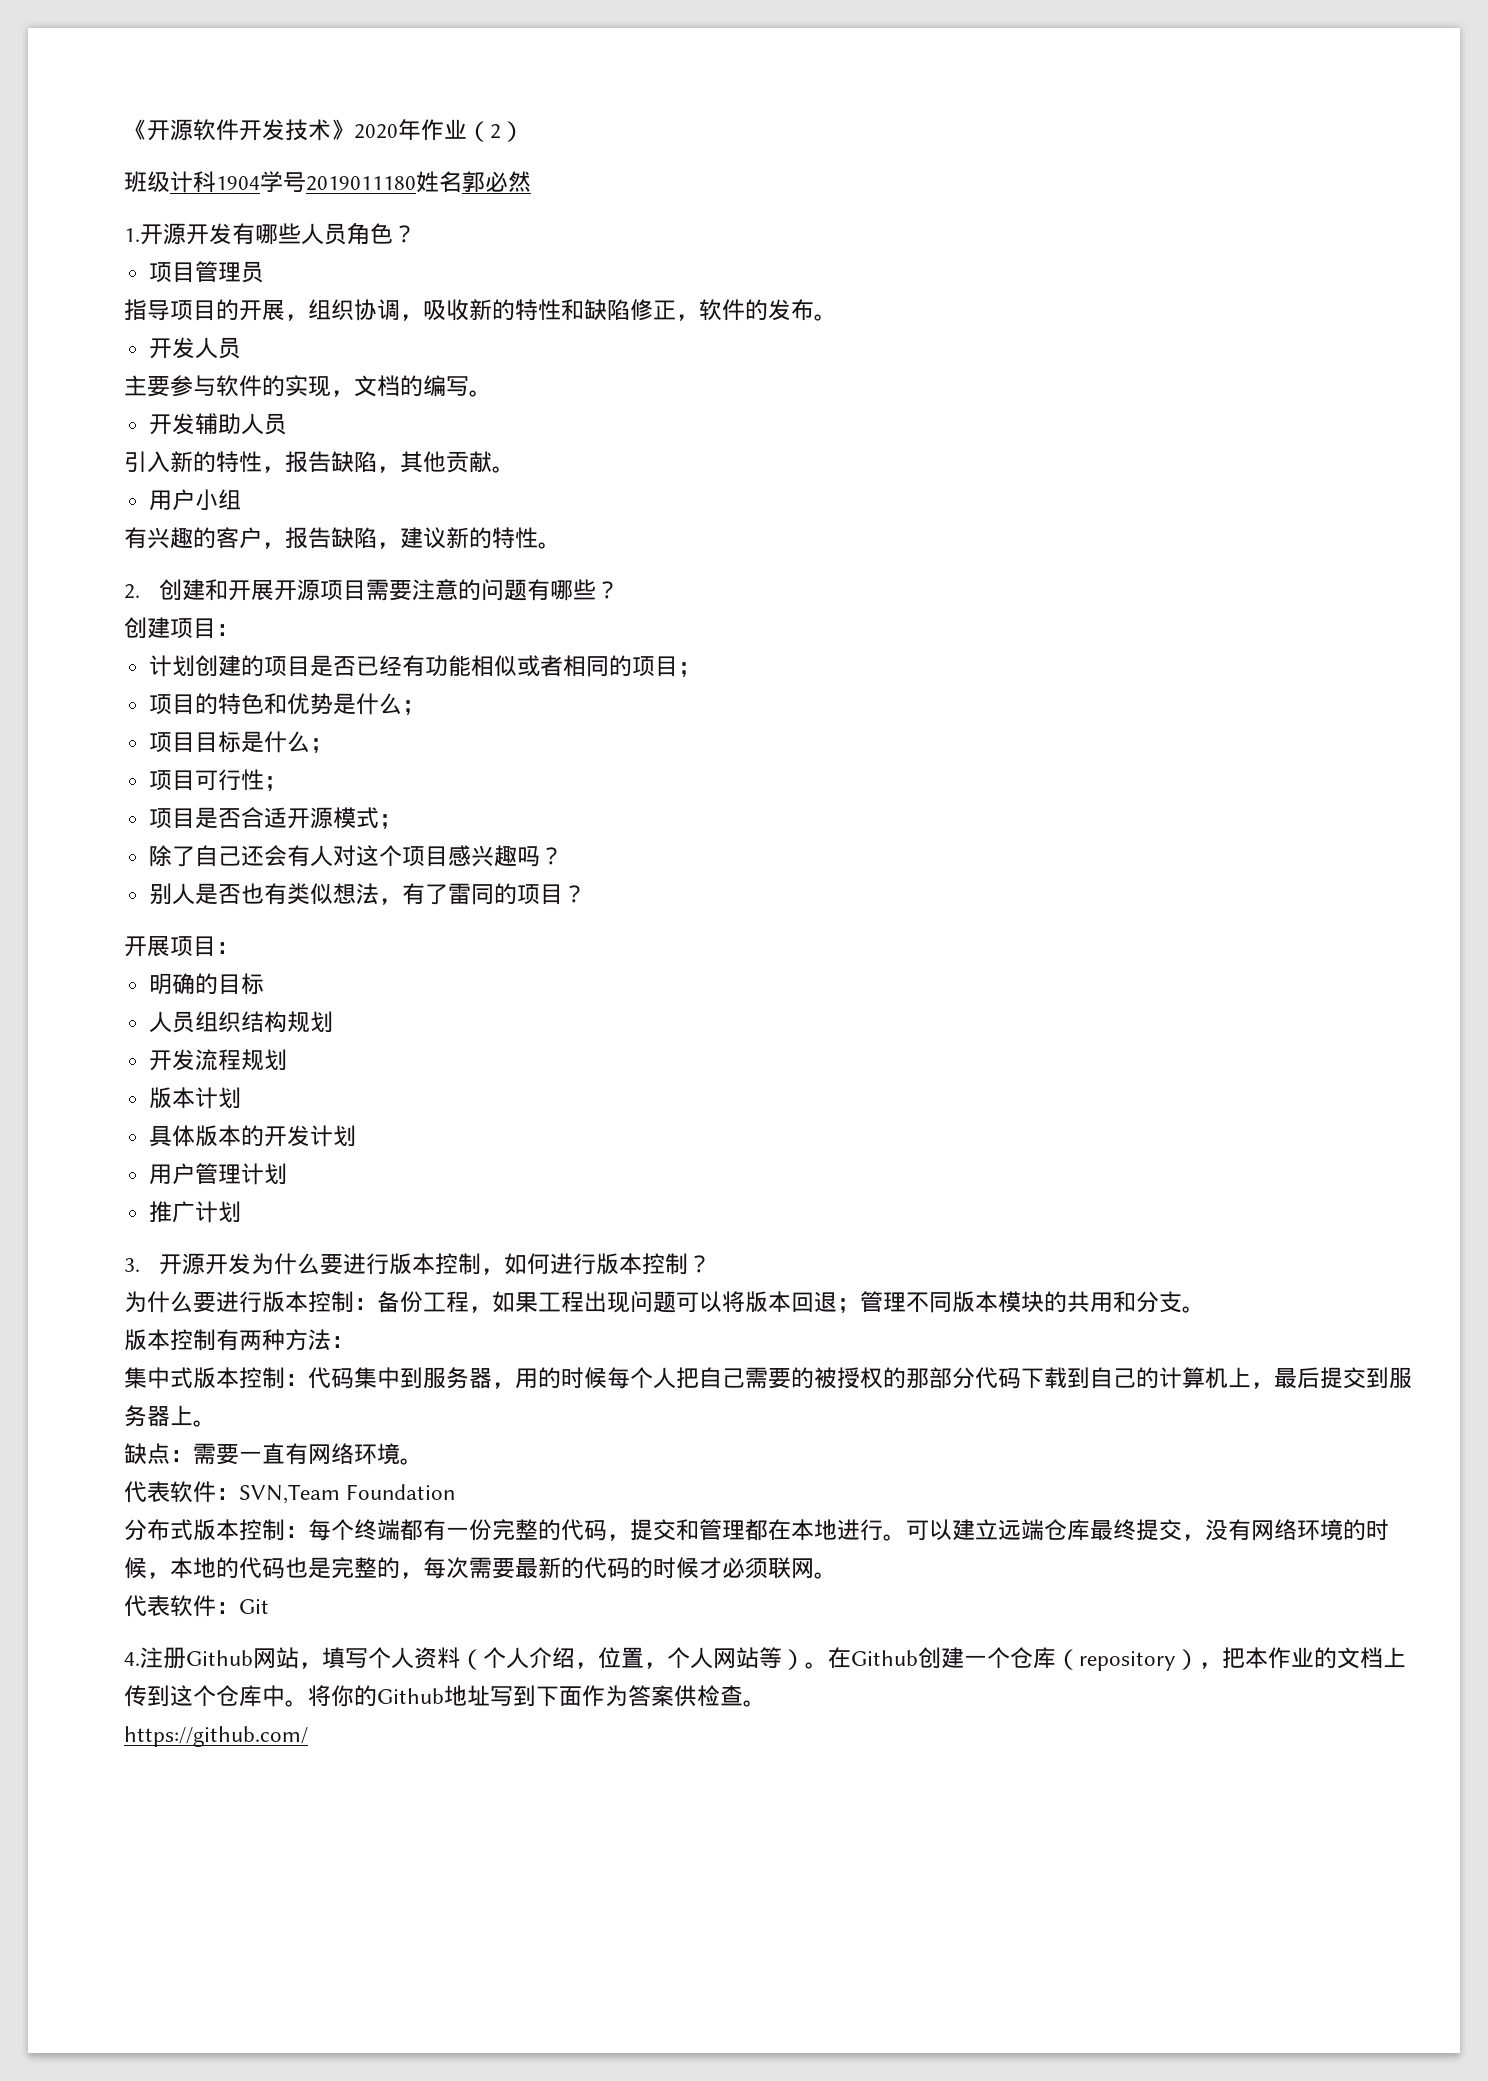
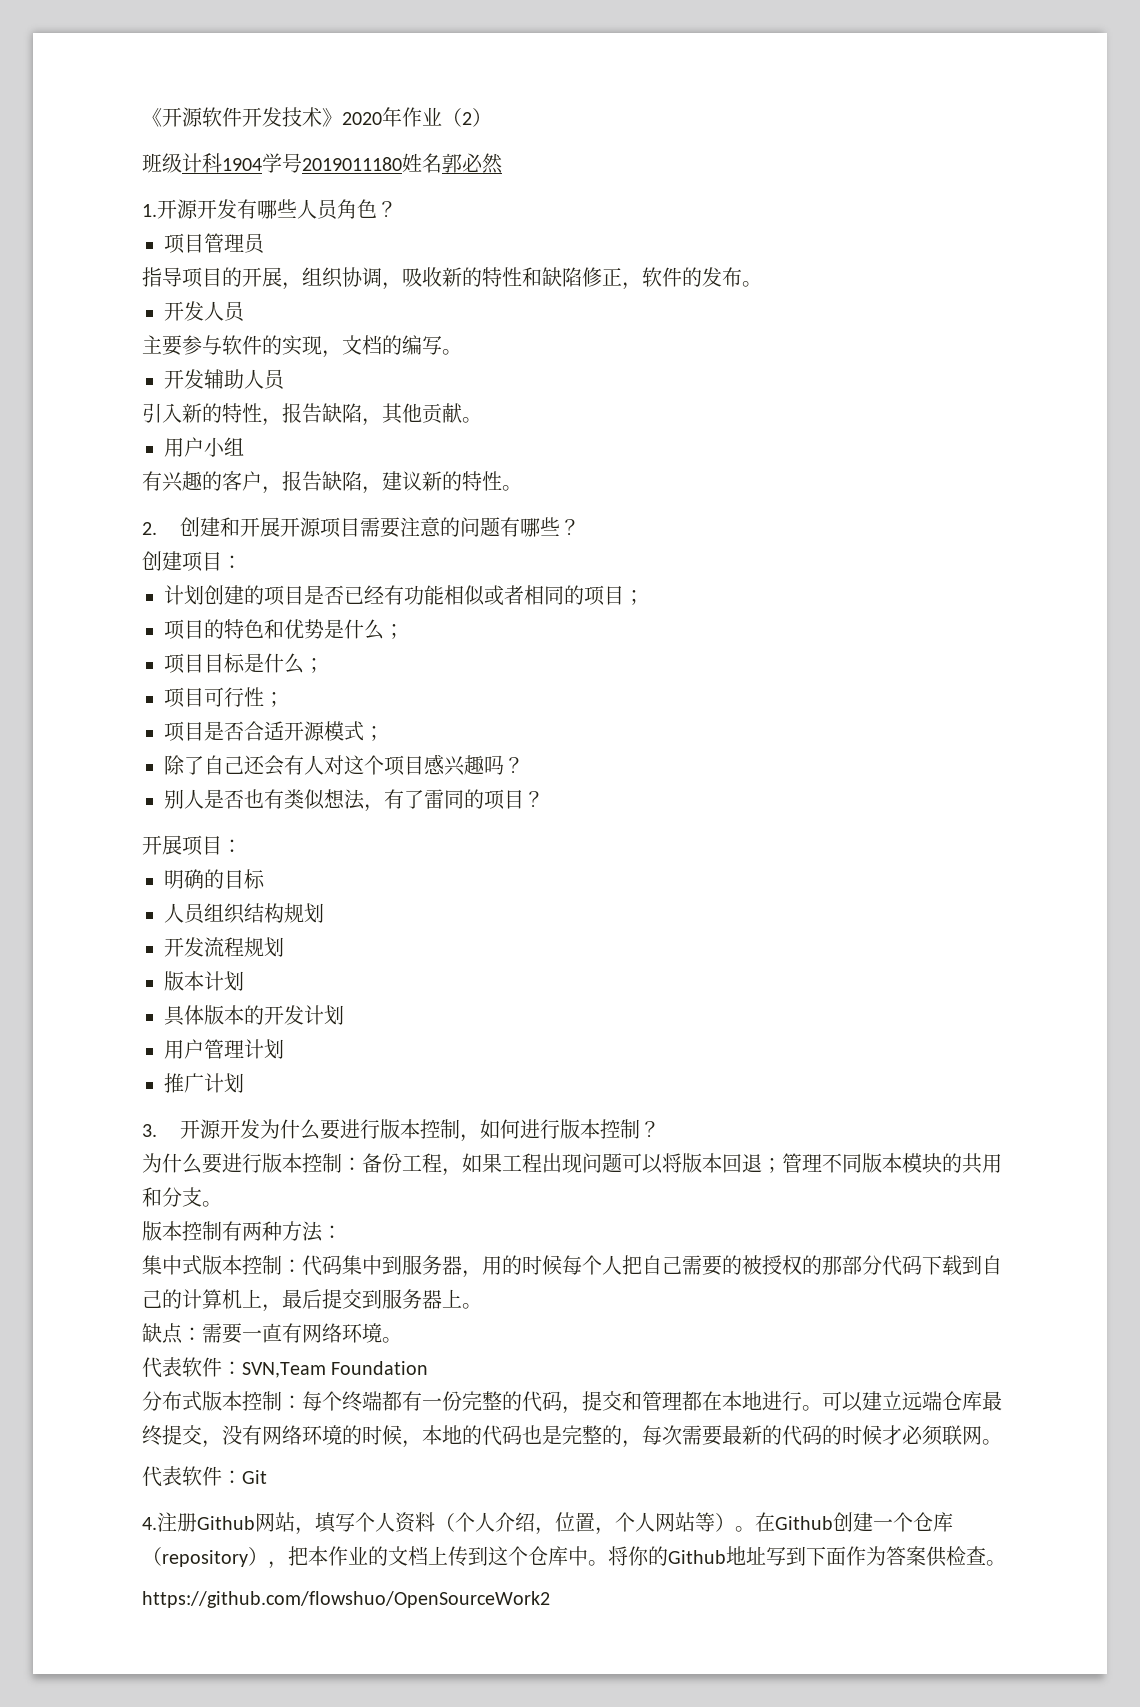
- https://github.com/
+ https://github.com/flowshuo/OpenSourceWork2

